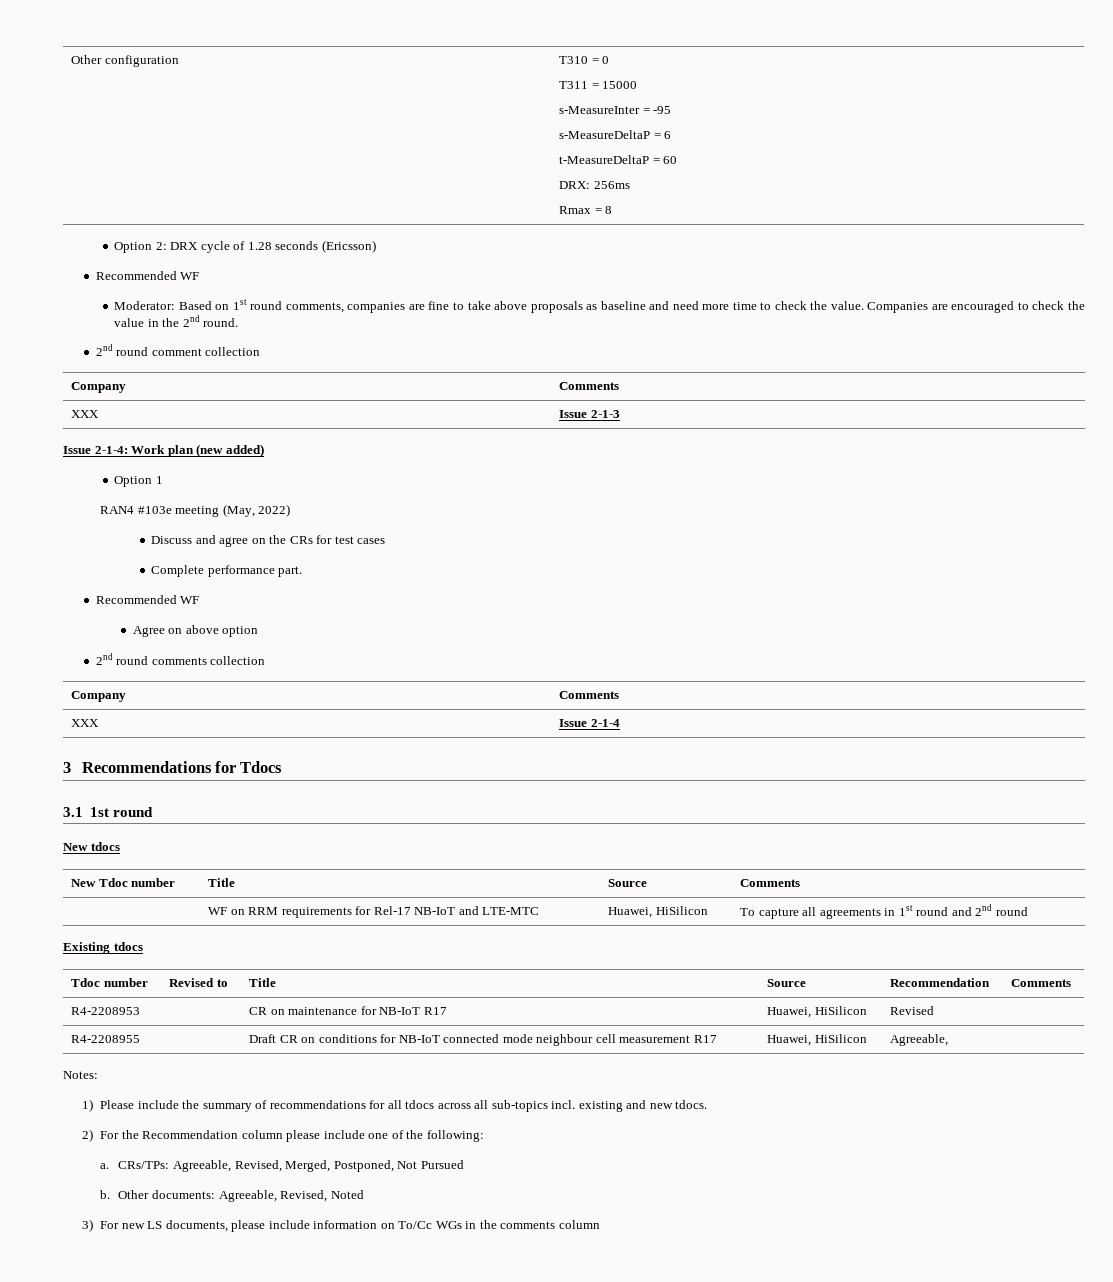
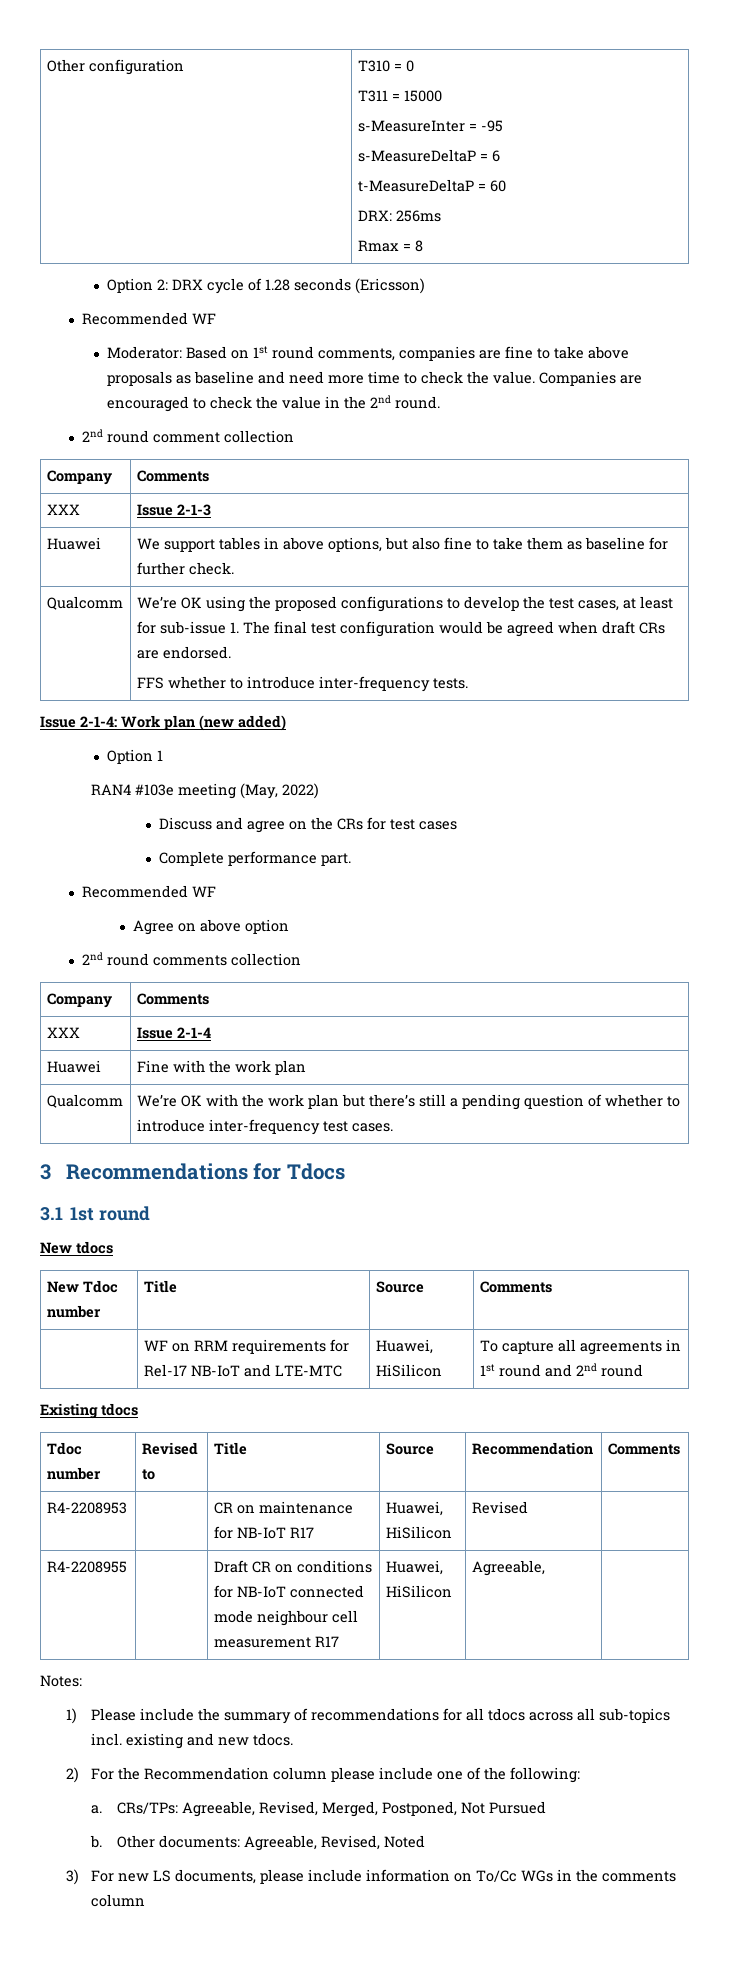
+ Huawei | We support tables in above options, but also fine to take them as baseline for further check.
+ Qualcomm | We’re OK using the proposed configurations to develop the test cases, at least for sub-issue 1. The final test configuration would be agreed when draft CRs are endorsed.
+ FFS whether to introduce inter-frequency tests.
+ Huawei | Fine with the work plan
+ Qualcomm | We’re OK with the work plan but there’s still a pending question of whether to introduce inter-frequency test cases.

